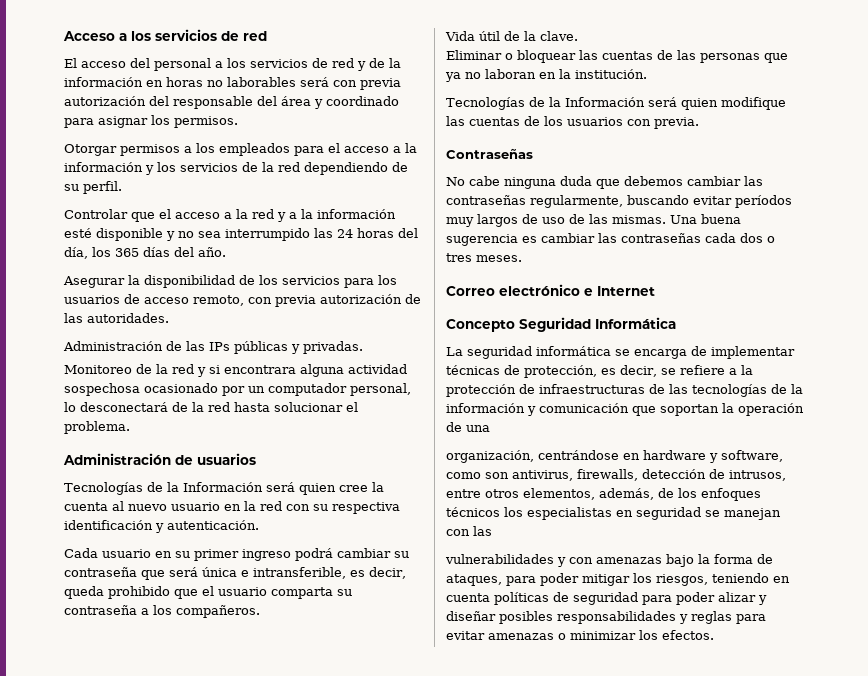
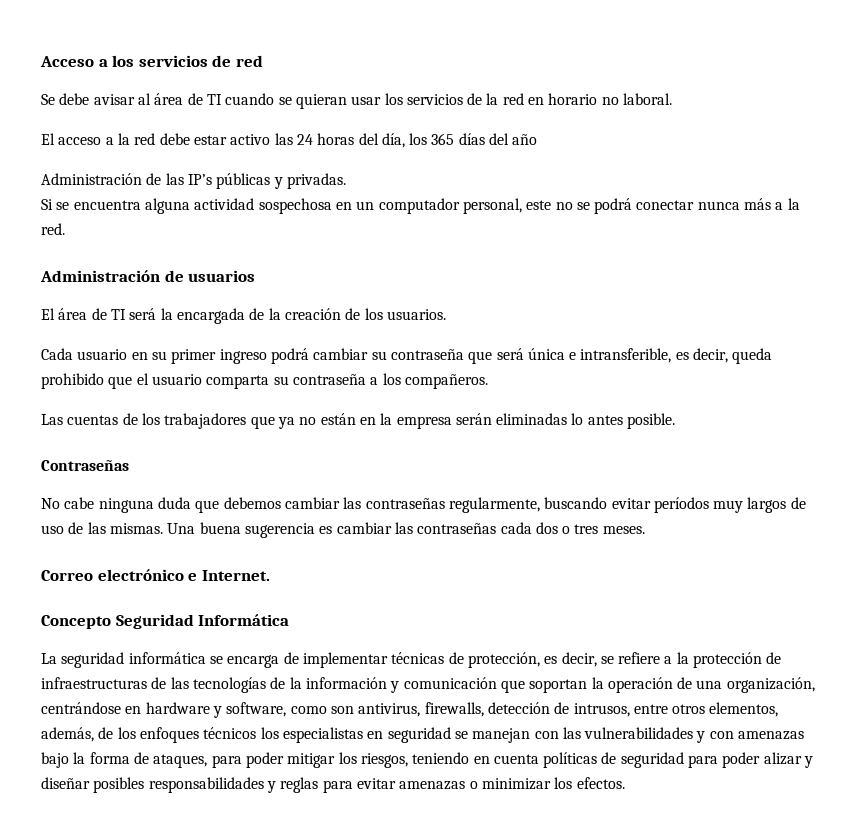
- El acceso del personal a los servicios de red y de la información en horas no laborables será con previa autorización del responsable del área y coordinado para asignar los permisos.
- Otorgar permisos a los empleados para el acceso a la información y los servicios de la red dependiendo de su perfil.
- Controlar que el acceso a la red y a la información esté disponible y no sea interrumpido las 24 horas del día, los 365 días del año.
- Asegurar la disponibilidad de los servicios para los usuarios de acceso remoto, con previa autorización de las autoridades.
+ Se debe avisar al área de TI cuando se quieran usar los servicios de la red en horario no laboral.
+ El acceso a la red debe estar activo las 24 horas del día, los 365 días del año
- Administración de las IPs públicas y privadas.
+ Administración de las IP’s públicas y privadas.
- Monitoreo de la red y si encontrara alguna actividad sospechosa ocasionado por un computador personal, lo desconectará de la red hasta solucionar el problema.
+ Si se encuentra alguna actividad sospechosa en un computador personal, este no se podrá conectar nunca más a la red.
  Administración de usuarios
- Tecnologías de la Información será quien cree la cuenta al nuevo usuario en la red con su respectiva identificación y autenticación.
+ El área de TI será la encargada de la creación de los usuarios.
- Vida útil de la clave.
- Eliminar o bloquear las cuentas de las personas que ya no laboran en la institución.
- Tecnologías de la Información será quien modifique las cuentas de los usuarios con previa.
+ Las cuentas de los trabajadores que ya no están en la empresa serán eliminadas lo antes posible.
- Correo electrónico e Internet
+ Correo electrónico e Internet.
- La seguridad informática se encarga de implementar técnicas de protección, es decir, se refiere a la protección de infraestructuras de las tecnologías de la información y comunicación que soportan la operación de una
- organización, centrándose en hardware y software, como son antivirus, firewalls, detección de intrusos, entre otros elementos, además, de los enfoques técnicos los especialistas en seguridad se manejan con las
- vulnerabilidades y con amenazas bajo la forma de ataques, para poder mitigar los riesgos, teniendo en cuenta políticas de seguridad para poder alizar y diseñar posibles responsabilidades y reglas para evitar amenazas o minimizar los efectos.
+ La seguridad informática se encarga de implementar técnicas de protección, es decir, se refiere a la protección de infraestructuras de las tecnologías de la información y comunicación que soportan la operación de una organización, centrándose en hardware y software, como son antivirus, firewalls, detección de intrusos, entre otros elementos, además, de los enfoques técnicos los especialistas en seguridad se manejan con las vulnerabilidades y con amenazas bajo la forma de ataques, para poder mitigar los riesgos, teniendo en cuenta políticas de seguridad para poder alizar y diseñar posibles responsabilidades y reglas para evitar amenazas o minimizar los efectos.

